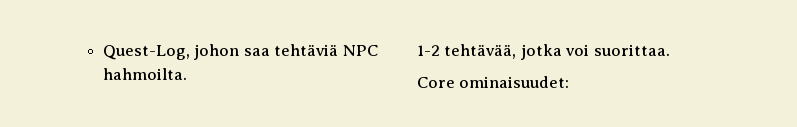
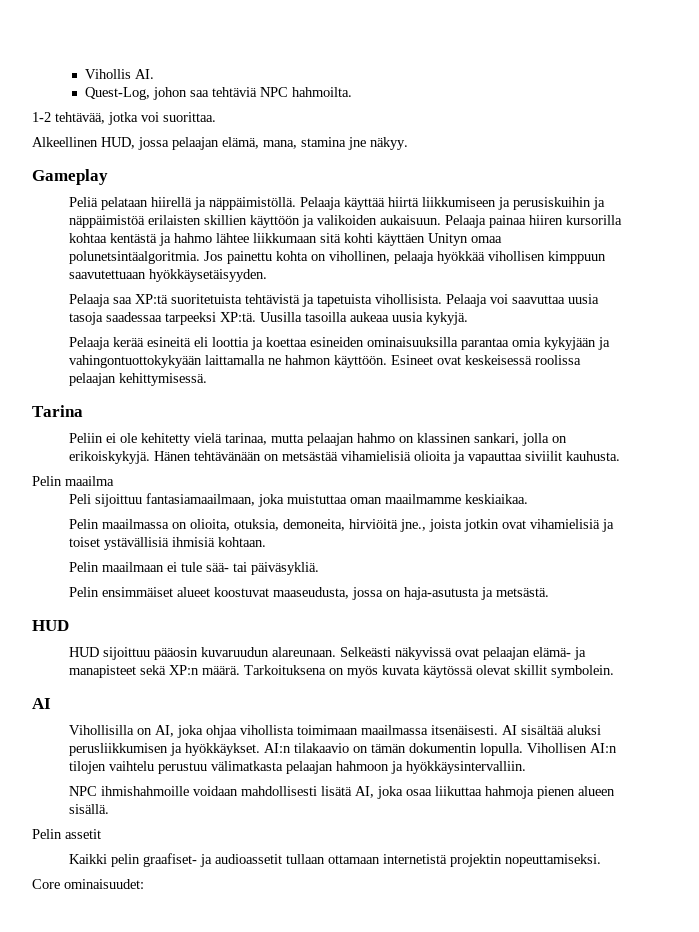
+ Vihollis AI.
+ Alkeellinen HUD, jossa pelaajan elämä, mana, stamina jne näkyy.
+ Gameplay
+ Peliä pelataan hiirellä ja näppäimistöllä. Pelaaja käyttää hiirtä liikkumiseen ja perusiskuihin ja näppäimistöä erilaisten skillien käyttöön ja valikoiden aukaisuun. Pelaaja painaa hiiren kursorilla kohtaa kentästä ja hahmo lähtee liikkumaan sitä kohti käyttäen Unityn omaa polunetsintäalgoritmia. Jos painettu kohta on vihollinen, pelaaja hyökkää vihollisen kimppuun saavutettuaan hyökkäysetäisyyden.
+ Pelaaja saa XP:tä suoritetuista tehtävistä ja tapetuista vihollisista. Pelaaja voi saavuttaa uusia tasoja saadessaa tarpeeksi XP:tä. Uusilla tasoilla aukeaa uusia kykyjä.
+ Pelaaja kerää esineitä eli loottia ja koettaa esineiden ominaisuuksilla parantaa omia kykyjään ja vahingontuottokykyään laittamalla ne hahmon käyttöön. Esineet ovat keskeisessä roolissa pelaajan kehittymisessä.
+ Tarina
+ Peliin ei ole kehitetty vielä tarinaa, mutta pelaajan hahmo on klassinen sankari, jolla on erikoiskykyjä. Hänen tehtävänään on metsästää vihamielisiä olioita ja vapauttaa siviilit kauhusta.
+ Pelin maailma
+ Peli sijoittuu fantasiamaailmaan, joka muistuttaa oman maailmamme keskiaikaa.
+ Pelin maailmassa on olioita, otuksia, demoneita, hirviöitä jne., joista jotkin ovat vihamielisiä ja toiset ystävällisiä ihmisiä kohtaan.
+ Pelin maailmaan ei tule sää- tai päiväsykliä.
+ Pelin ensimmäiset alueet koostuvat maaseudusta, jossa on haja-asutusta ja metsästä.
+ HUD
+ HUD sijoittuu pääosin kuvaruudun alareunaan. Selkeästi näkyvissä ovat pelaajan elämä- ja manapisteet sekä XP:n määrä. Tarkoituksena on myös kuvata käytössä olevat skillit symbolein.
+ AI
+ Vihollisilla on AI, joka ohjaa vihollista toimimaan maailmassa itsenäisesti. AI sisältää aluksi perusliikkumisen ja hyökkäykset. AI:n tilakaavio on tämän dokumentin lopulla. Vihollisen AI:n tilojen vaihtelu perustuu välimatkasta pelaajan hahmoon ja hyökkäysintervalliin.
+ NPC ihmishahmoille voidaan mahdollisesti lisätä AI, joka osaa liikuttaa hahmoja pienen alueen sisällä.
+ Pelin assetit
+ Kaikki pelin graafiset- ja audioassetit tullaan ottamaan internetistä projektin nopeuttamiseksi.

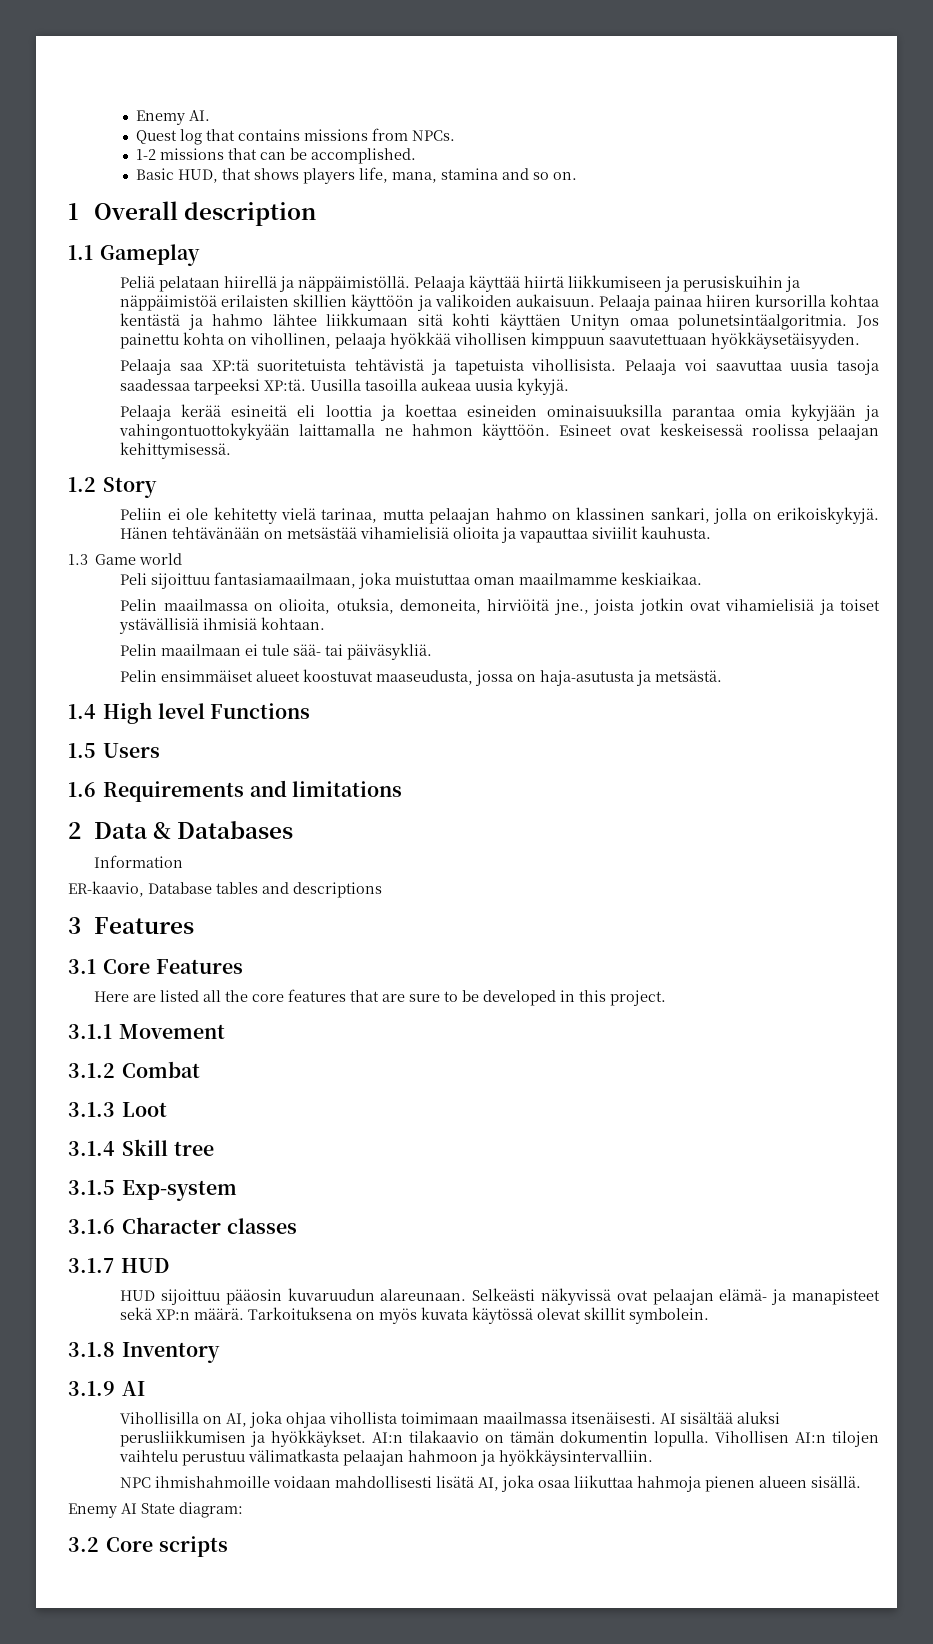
- Vihollis AI.
+ Enemy AI.
- Quest-Log, johon saa tehtäviä NPC hahmoilta.
- 1-2 tehtävää, jotka voi suorittaa.
- Alkeellinen HUD, jossa pelaajan elämä, mana, stamina jne näkyy.
- Gameplay
+ Quest log that contains missions from NPCs.
+ 1-2 missions that can be accomplished.
+ Basic HUD, that shows players life, mana, stamina and so on.
+ 1 Overall description
+ 1.1 Gameplay
- Tarina
+ 1.2 Story
- Pelin maailma
+ 1.3 Game world
  Pelin ensimmäiset alueet koostuvat maaseudusta, jossa on haja-asutusta ja metsästä.
- HUD
+ 1.4 High level Functions
+ 1.5 Users
+ 1.6 Requirements and limitations
+ 2 Data & Databases
+ Information
+ ER-kaavio, Database tables and descriptions
+ 3 Features
+ 3.1 Core Features
+ Here are listed all the core features that are sure to be developed in this project.
+ 3.1.1 Movement
+ 3.1.2 Combat
+ 3.1.3 Loot
+ 3.1.4 Skill tree
+ 3.1.5 Exp-system
+ 3.1.6 Character classes
+ 3.1.7 HUD
  Tarkoituksena on myös kuvata käytössä olevat skillit symbolein.
- AI
+ 3.1.8 Inventory
+ 3.1.9 AI
- Pelin assetit
- Kaikki pelin graafiset- ja audioassetit tullaan ottamaan internetistä projektin nopeuttamiseksi.
- Core ominaisuudet:
+ Enemy AI State diagram:
+ 3.2 Core scripts

